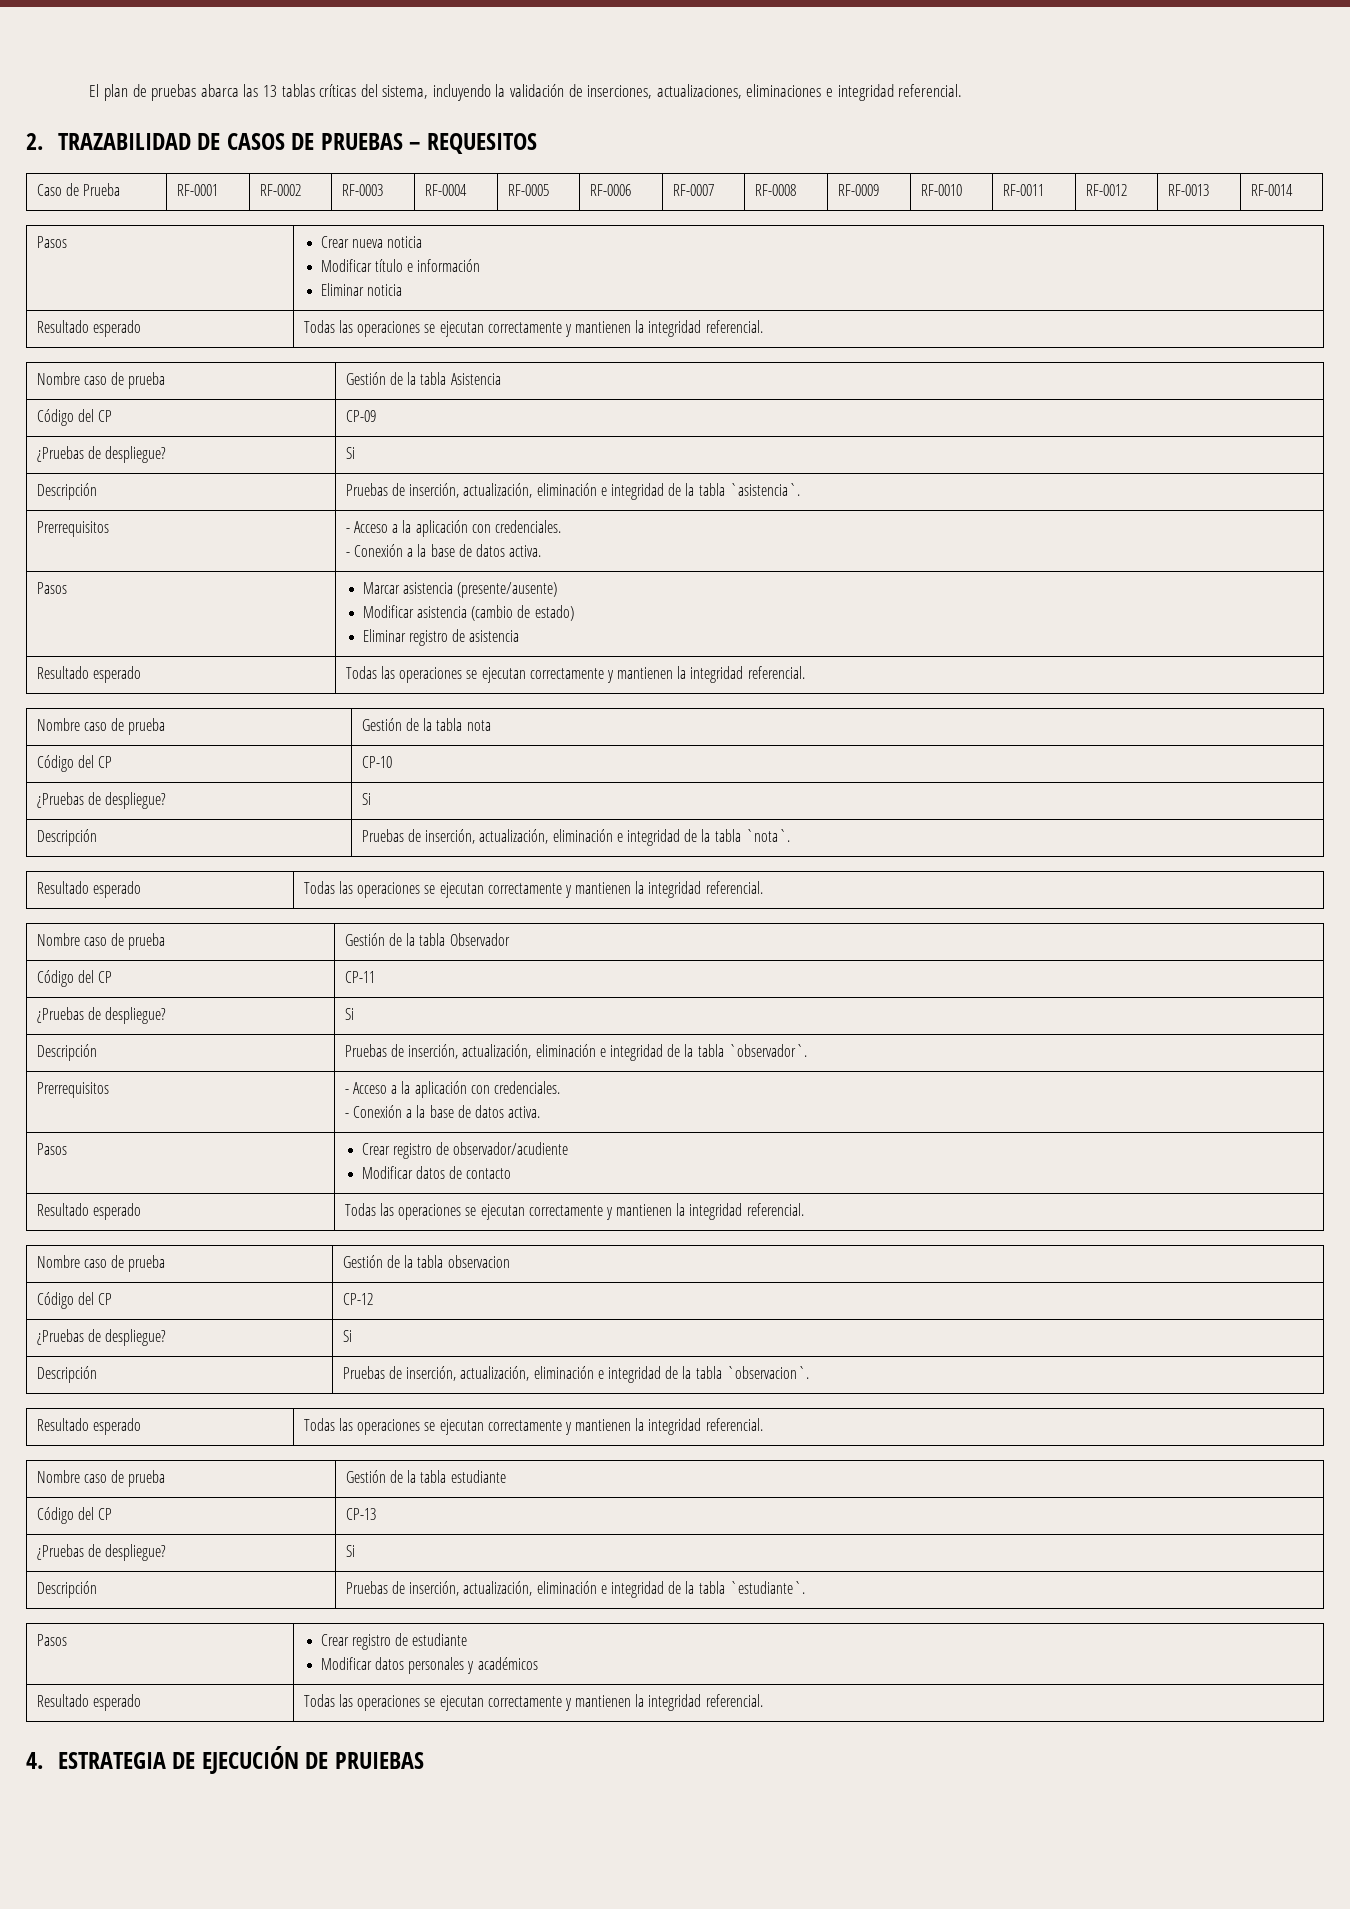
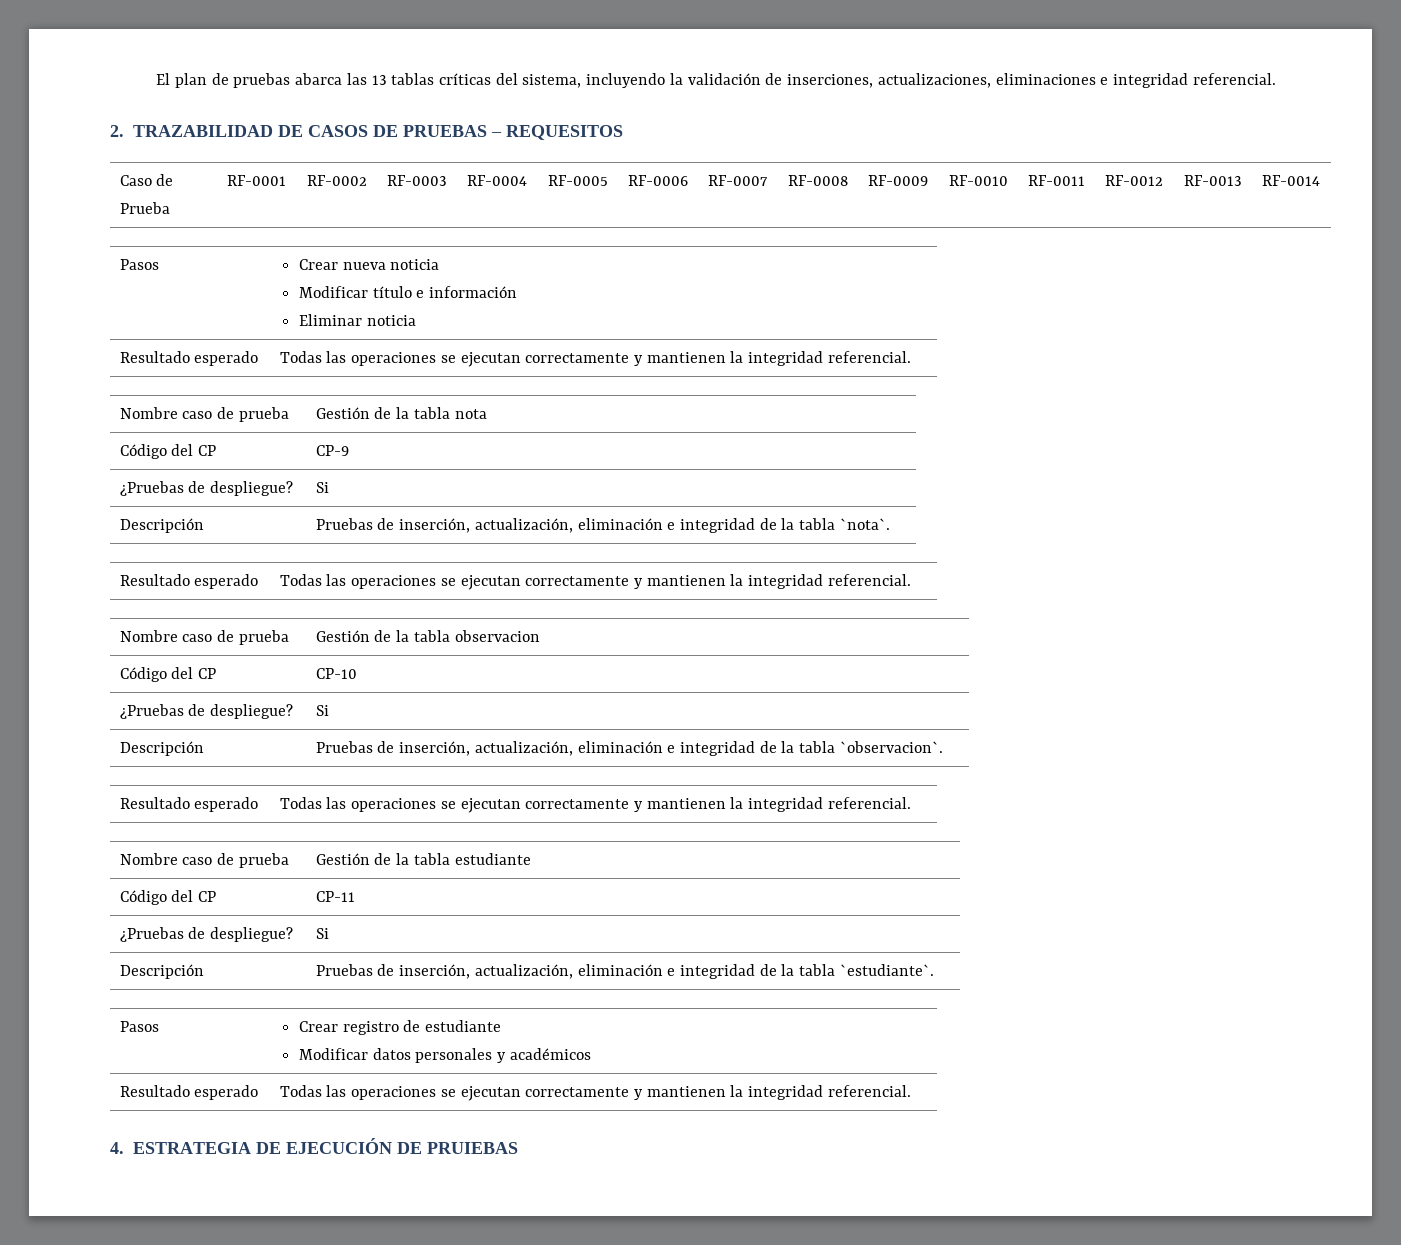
- Nombre caso de prueba | Gestión de la tabla Asistencia
- Código del CP | CP-09
- ¿Pruebas de despliegue? | Si
- Descripción | Pruebas de inserción, actualización, eliminación e integridad de la tabla `asistencia`.
- Prerrequisitos | - Acceso a la aplicación con credenciales.
- - Conexión a la base de datos activa.
- Pasos | Marcar asistencia (presente/ausente)
- Modificar asistencia (cambio de estado)
- Eliminar registro de asistencia
- Resultado esperado | Todas las operaciones se ejecutan correctamente y mantienen la integridad referencial.
- Código del CP | CP-10
+ Código del CP | CP-9
- Nombre caso de prueba | Gestión de la tabla Observador
- Código del CP | CP-11
- ¿Pruebas de despliegue? | Si
- Descripción | Pruebas de inserción, actualización, eliminación e integridad de la tabla `observador`.
- Prerrequisitos | - Acceso a la aplicación con credenciales.
- - Conexión a la base de datos activa.
- Pasos | Crear registro de observador/acudiente
- Modificar datos de contacto
- Resultado esperado | Todas las operaciones se ejecutan correctamente y mantienen la integridad referencial.
- Código del CP | CP-12
+ Código del CP | CP-10
- Código del CP | CP-13
+ Código del CP | CP-11

